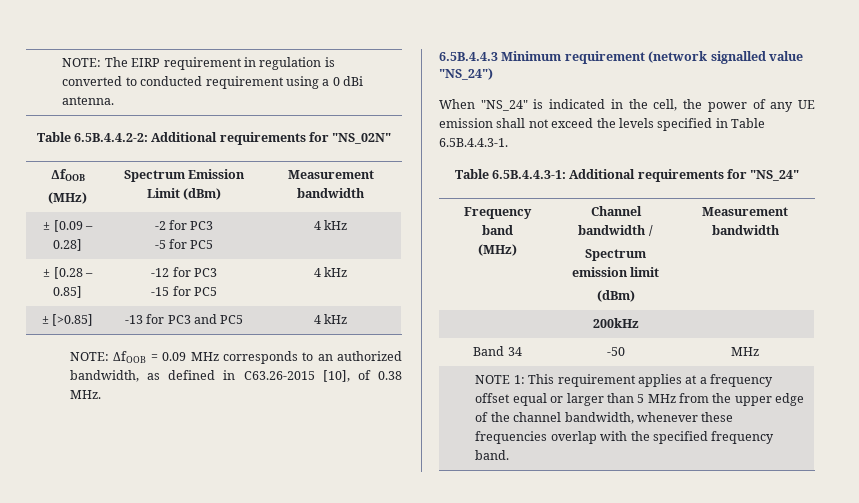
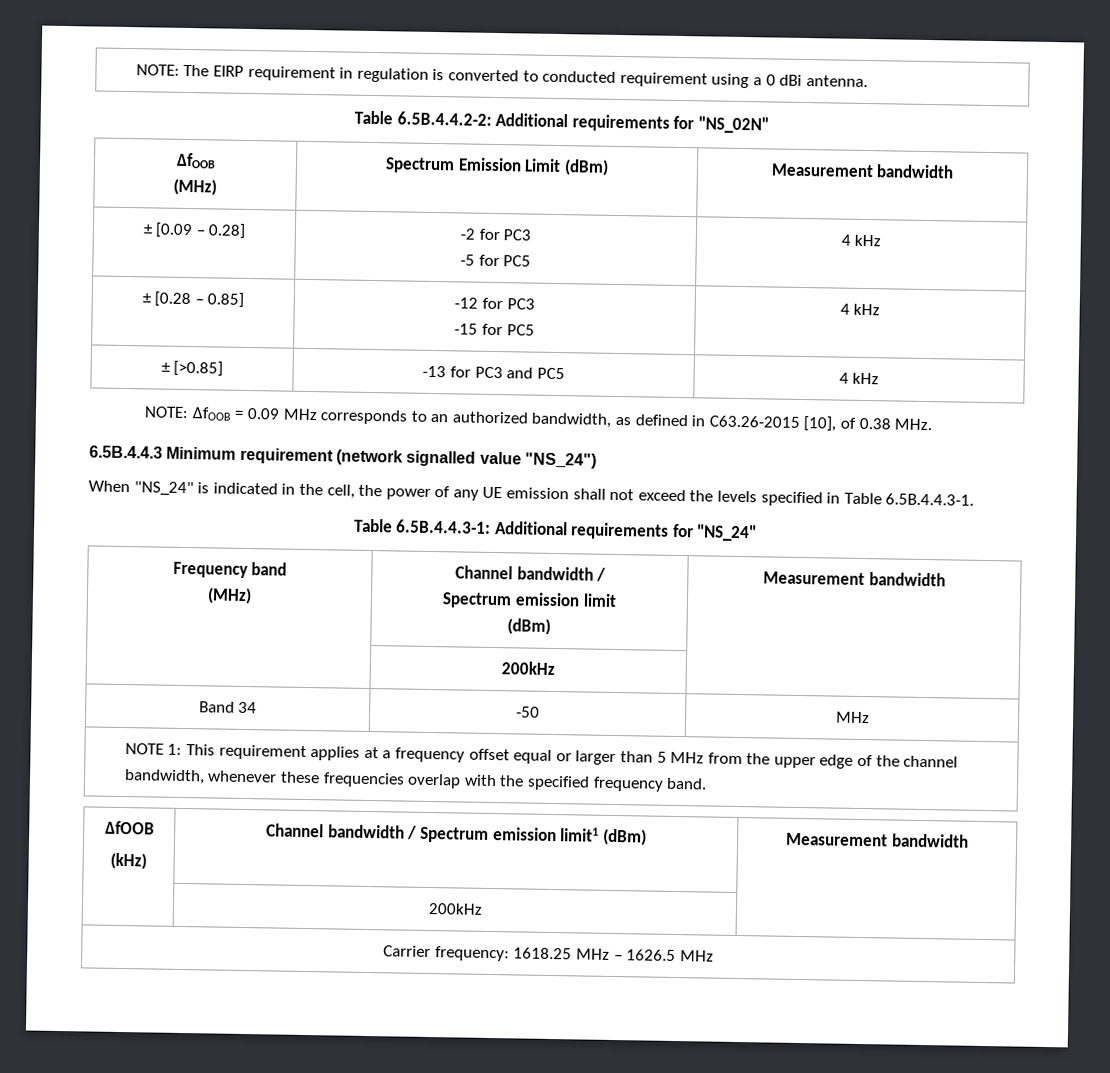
  NOTE 1: This requirement applies at a frequency offset equal or larger than 5 MHz from the upper edge of the channel bandwidth, whenever these frequencies overlap with the specified frequency band.
+ ΔfOOB
+ (kHz) | Channel bandwidth / Spectrum emission limit1 (dBm) | Measurement bandwidth
+ | 200kHz |
+ Carrier frequency: 1618.25 MHz – 1626.5 MHz

